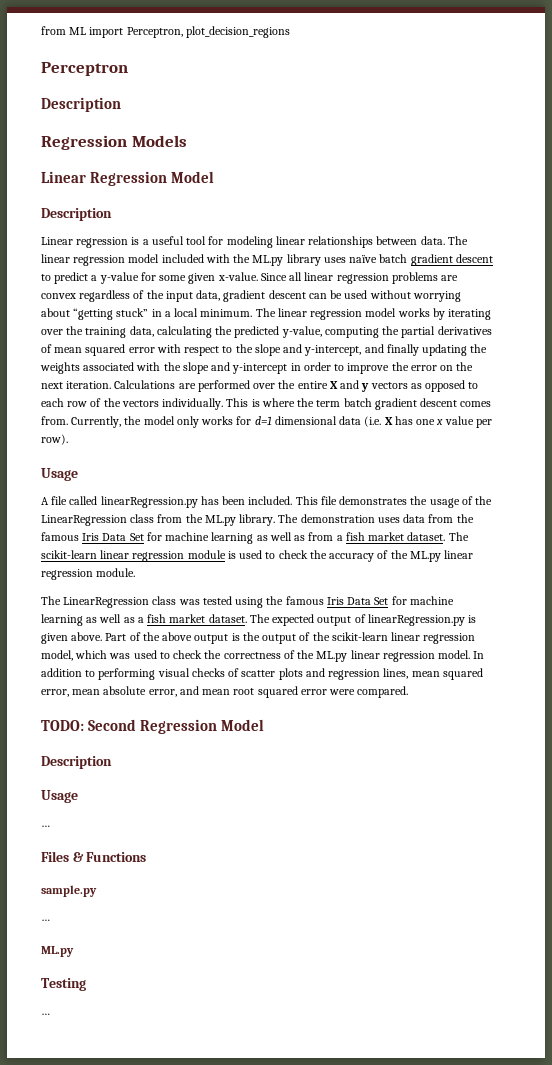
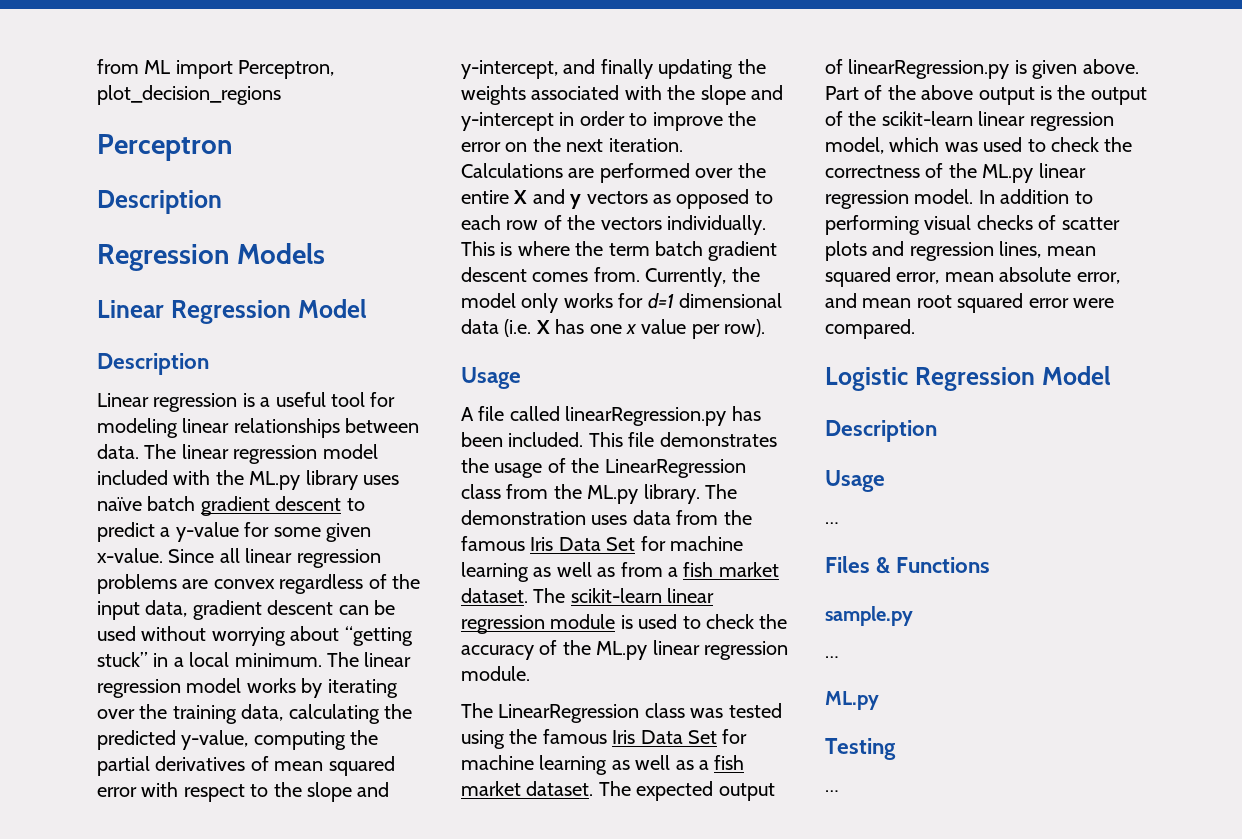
- TODO: Second Regression Model
+ Logistic Regression Model

